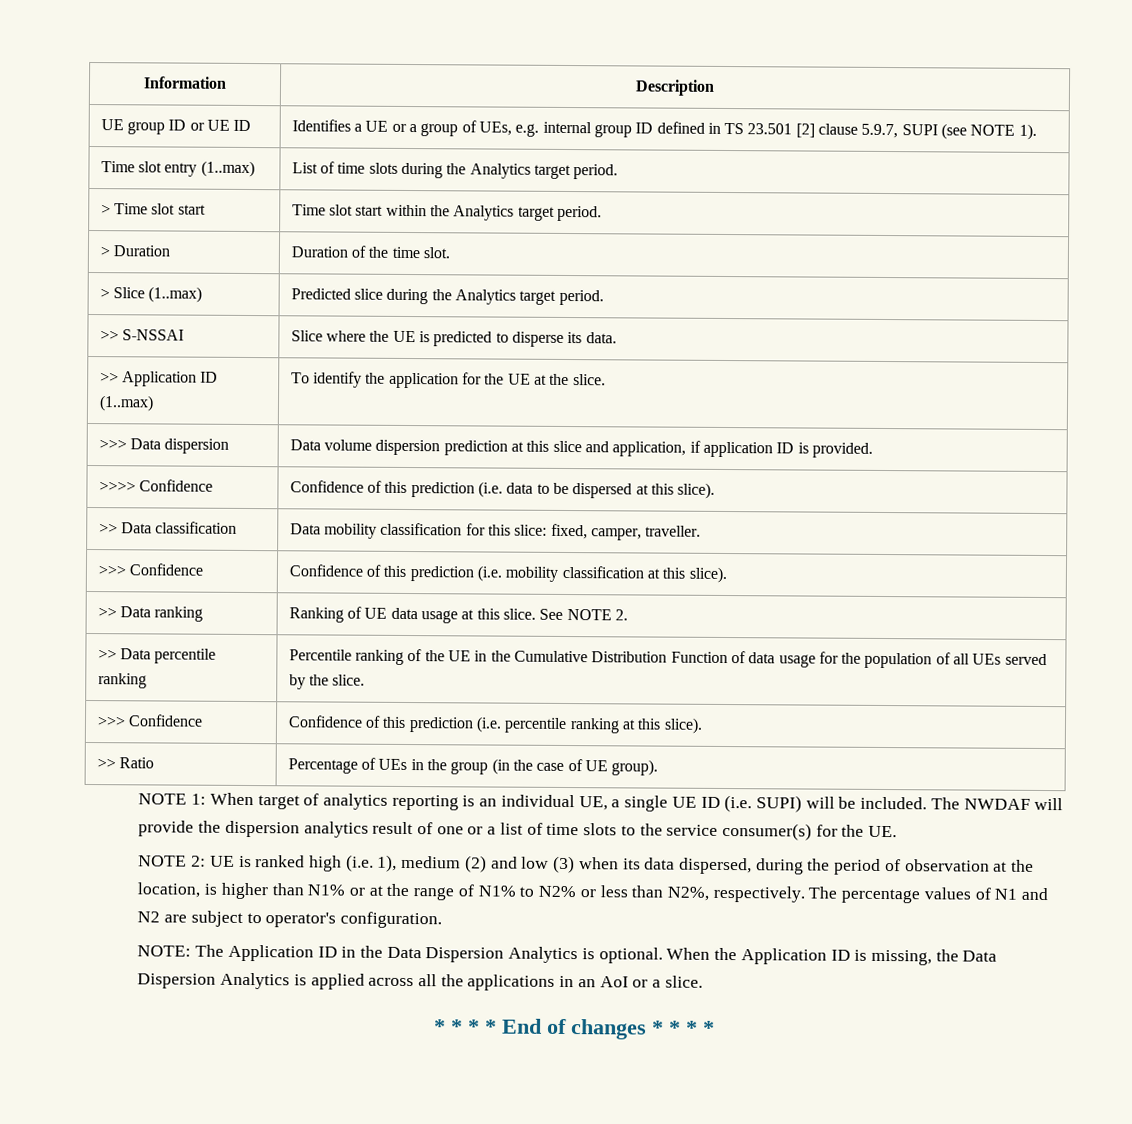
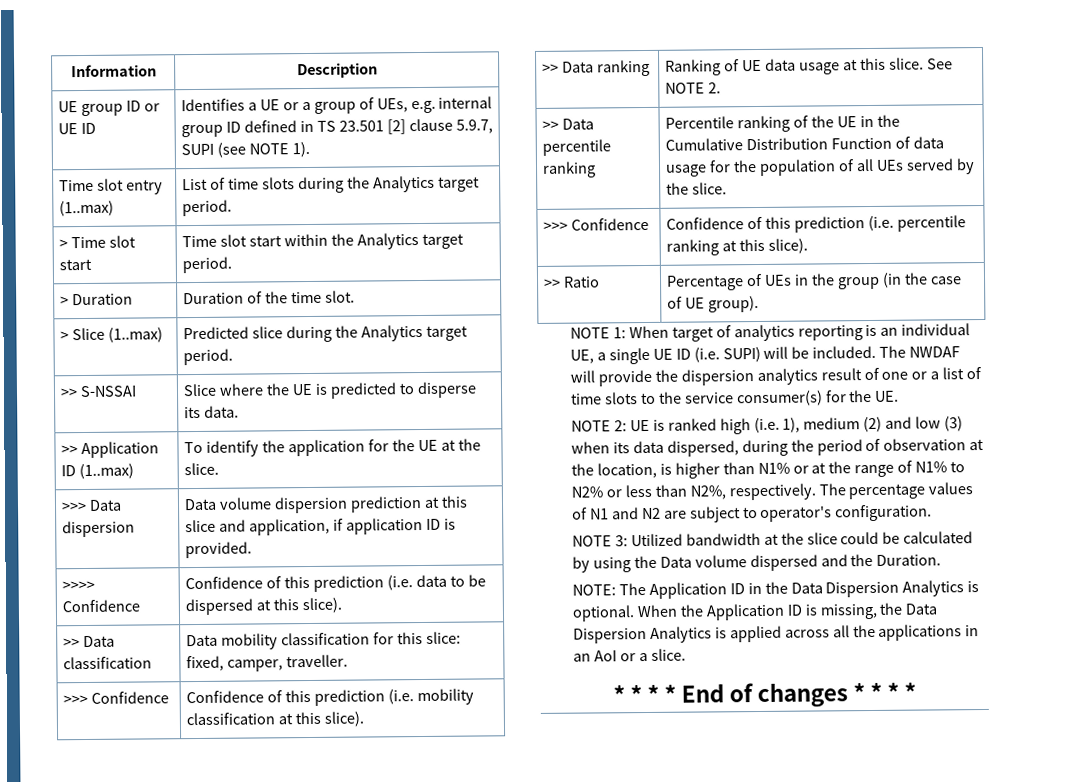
+ NOTE 3: Utilized bandwidth at the slice could be calculated by using the Data volume dispersed and the Duration.

